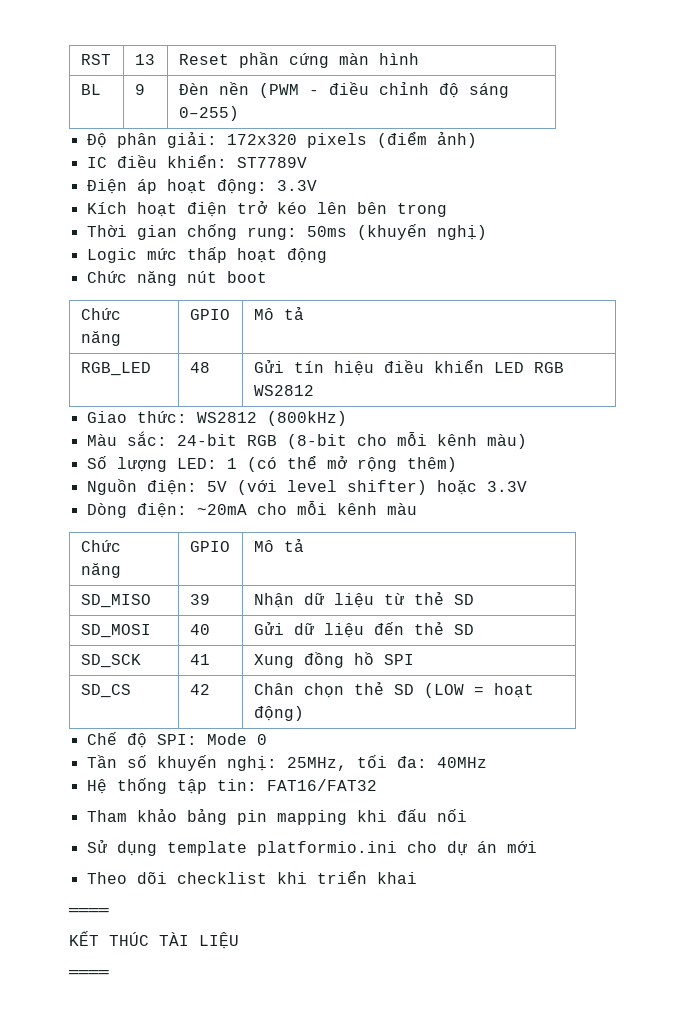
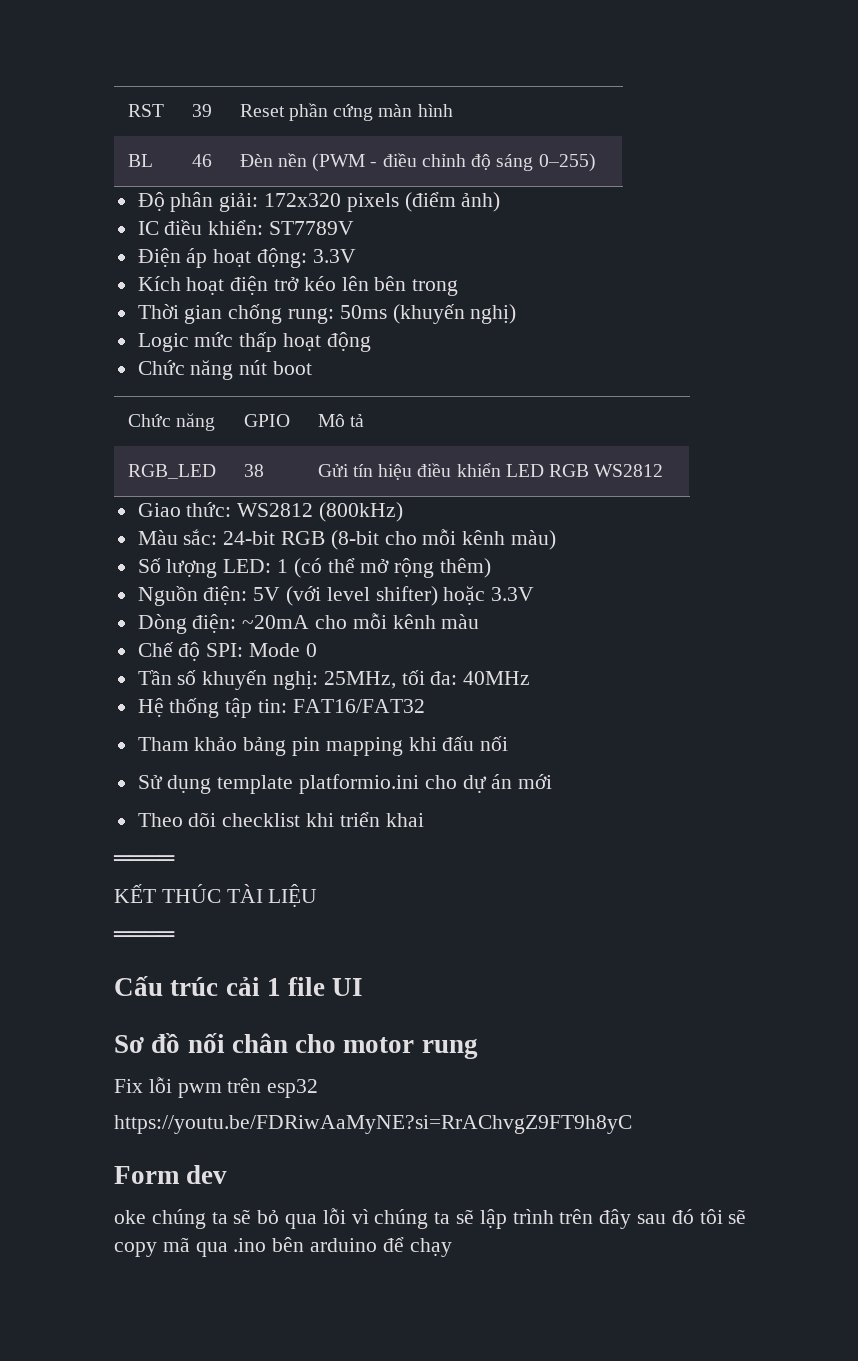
- RST | 13 | Reset phần cứng màn hình
+ RST | 39 | Reset phần cứng màn hình
- BL | 9 | Đèn nền (PWM - điều chỉnh độ sáng 0–255)
+ BL | 46 | Đèn nền (PWM - điều chỉnh độ sáng 0–255)
- RGB_LED | 48 | Gửi tín hiệu điều khiển LED RGB WS2812
+ RGB_LED | 38 | Gửi tín hiệu điều khiển LED RGB WS2812
  Dòng điện: ~20mA cho mỗi kênh màu
- Chức năng | GPIO | Mô tả
- SD_MISO | 39 | Nhận dữ liệu từ thẻ SD
- SD_MOSI | 40 | Gửi dữ liệu đến thẻ SD
- SD_SCK | 41 | Xung đồng hồ SPI
- SD_CS | 42 | Chân chọn thẻ SD (LOW = hoạt động)
+ Cấu trúc cải 1 file UI
+ Sơ đồ nối chân cho motor rung
+ Fix lỗi pwm trên esp32
+ https://youtu.be/FDRiwAaMyNE?si=RrAChvgZ9FT9h8yC
+ Form dev
+ oke chúng ta sẽ bỏ qua lỗi vì chúng ta sẽ lập trình trên đây sau đó tôi sẽ copy mã qua .ino bên arduino để chạy

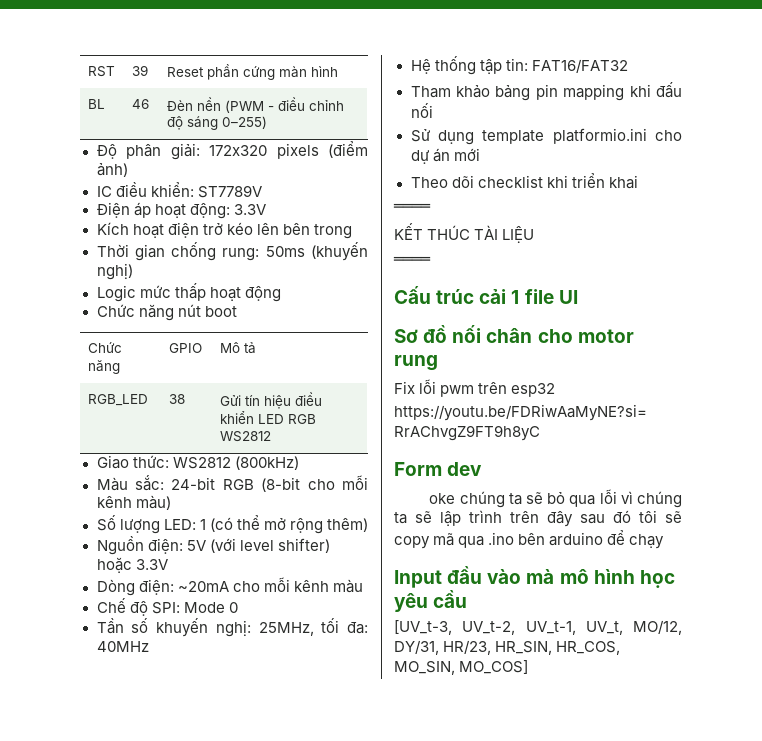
+ Input đầu vào mà mô hình học yêu cầu
+ [UV_t-3, UV_t-2, UV_t-1, UV_t, MO/12, DY/31, HR/23, HR_SIN, HR_COS, MO_SIN, MO_COS]

